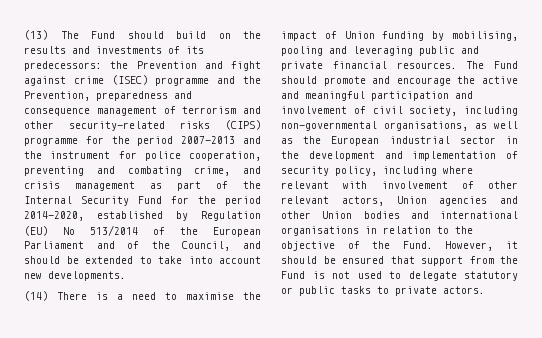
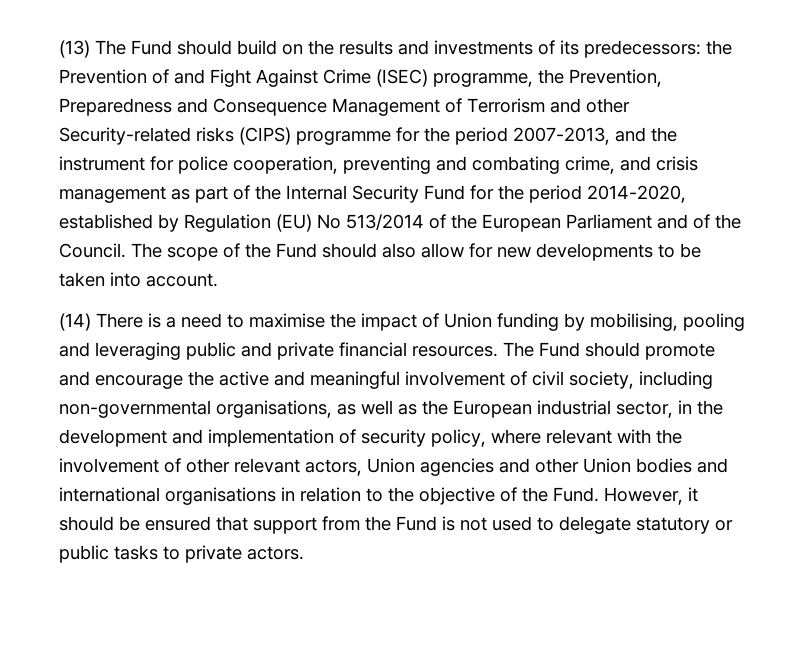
- (13) The Fund should build on the results and investments of its predecessors: the Prevention and fight against crime (ISEC) programme and the Prevention, preparedness and consequence management of terrorism and other security-related risks (CIPS) programme for the period 2007-2013 and the instrument for police cooperation, preventing and combating crime, and crisis management as part of the Internal Security Fund for the period 2014-2020, established by Regulation (EU) No 513/2014 of the European Parliament and of the Council, and should be extended to take into account new developments.
+ (13) The Fund should build on the results and investments of its predecessors: the Prevention of and Fight Against Crime (ISEC) programme, the Prevention, Preparedness and Consequence Management of Terrorism and other Security-related risks (CIPS) programme for the period 2007-2013, and the instrument for police cooperation, preventing and combating crime, and crisis management as part of the Internal Security Fund for the period 2014-2020, established by Regulation (EU) No 513/2014 of the European Parliament and of the Council. The scope of the Fund should also allow for new developments to be taken into account.
- The Fund should promote and encourage the active and meaningful participation and involvement of civil society, including non-governmental organisations, as well as the European industrial sector in the development and implementation of security policy, including where relevant with involvement of other relevant actors, Union agencies and other Union bodies and international organisations in relation to the objective of the Fund.
+ The Fund should promote and encourage the active and meaningful involvement of civil society, including non-governmental organisations, as well as the European industrial sector, in the development and implementation of security policy, where relevant with the involvement of other relevant actors, Union agencies and other Union bodies and international organisations in relation to the objective of the Fund.

